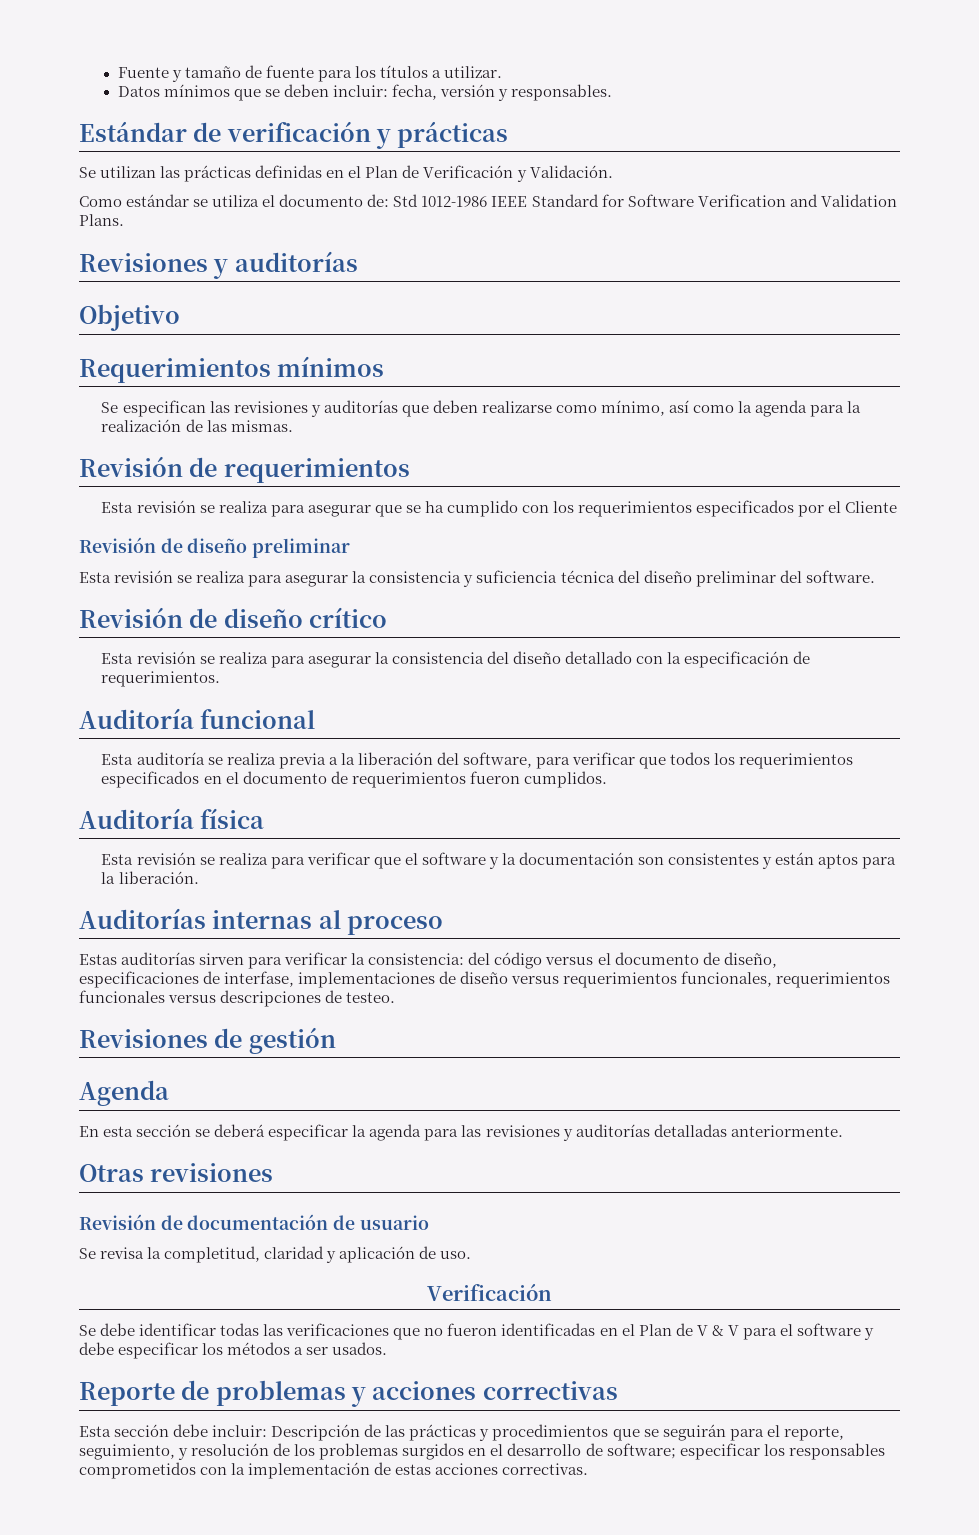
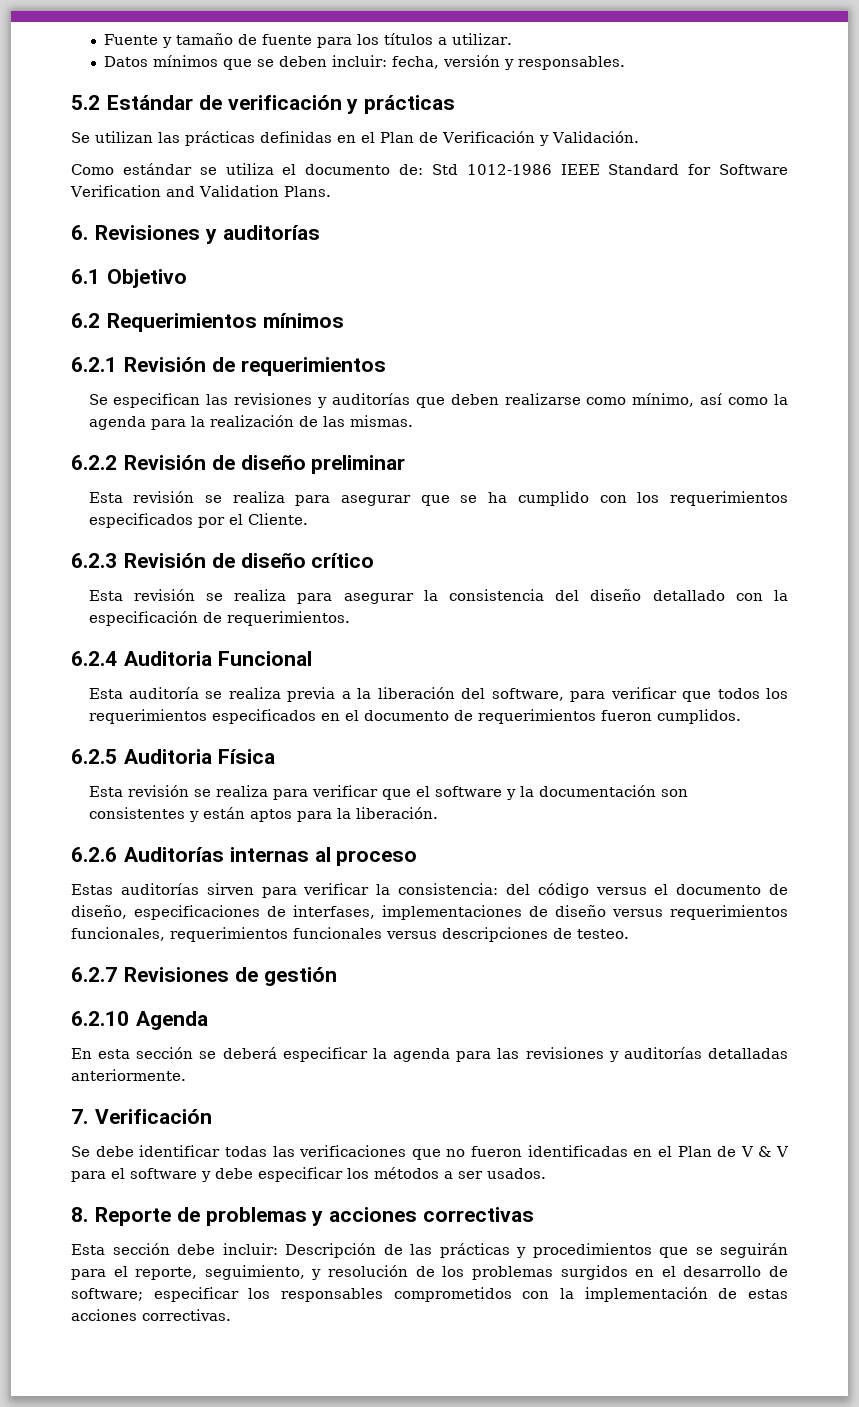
- Estándar de verificación y prácticas
+ 5.2 Estándar de verificación y prácticas
- Revisiones y auditorías
+ 6. Revisiones y auditorías
- Objetivo
+ 6.1 Objetivo
- Requerimientos mínimos
+ 6.2 Requerimientos mínimos
+ 6.2.1 Revisión de requerimientos
- Revisión de requerimientos
+ 6.2.2 Revisión de diseño preliminar
- Esta revisión se realiza para asegurar que se ha cumplido con los requerimientos especificados por el Cliente
- Revisión de diseño preliminar
- Esta revisión se realiza para asegurar la consistencia y suficiencia técnica del diseño preliminar del software.
- Revisión de diseño crítico
+ Esta revisión se realiza para asegurar que se ha cumplido con los requerimientos especificados por el Cliente.
+ 6.2.3 Revisión de diseño crítico
- Auditoría funcional
+ 6.2.4 Auditoria Funcional
- Auditoría física
+ 6.2.5 Auditoria Física
- Auditorías internas al proceso
+ 6.2.6 Auditorías internas al proceso
- Estas auditorías sirven para verificar la consistencia: del código versus el documento de diseño, especificaciones de interfase, implementaciones de diseño versus requerimientos funcionales, requerimientos funcionales versus descripciones de testeo.
+ Estas auditorías sirven para verificar la consistencia: del código versus el documento de diseño, especificaciones de interfases, implementaciones de diseño versus requerimientos funcionales, requerimientos funcionales versus descripciones de testeo.
- Revisiones de gestión
+ 6.2.7 Revisiones de gestión
- Agenda
+ 6.2.10 Agenda
- Otras revisiones
- Revisión de documentación de usuario
- Se revisa la completitud, claridad y aplicación de uso.
- Verificación
+ 7. Verificación
- Reporte de problemas y acciones correctivas
+ 8. Reporte de problemas y acciones correctivas

